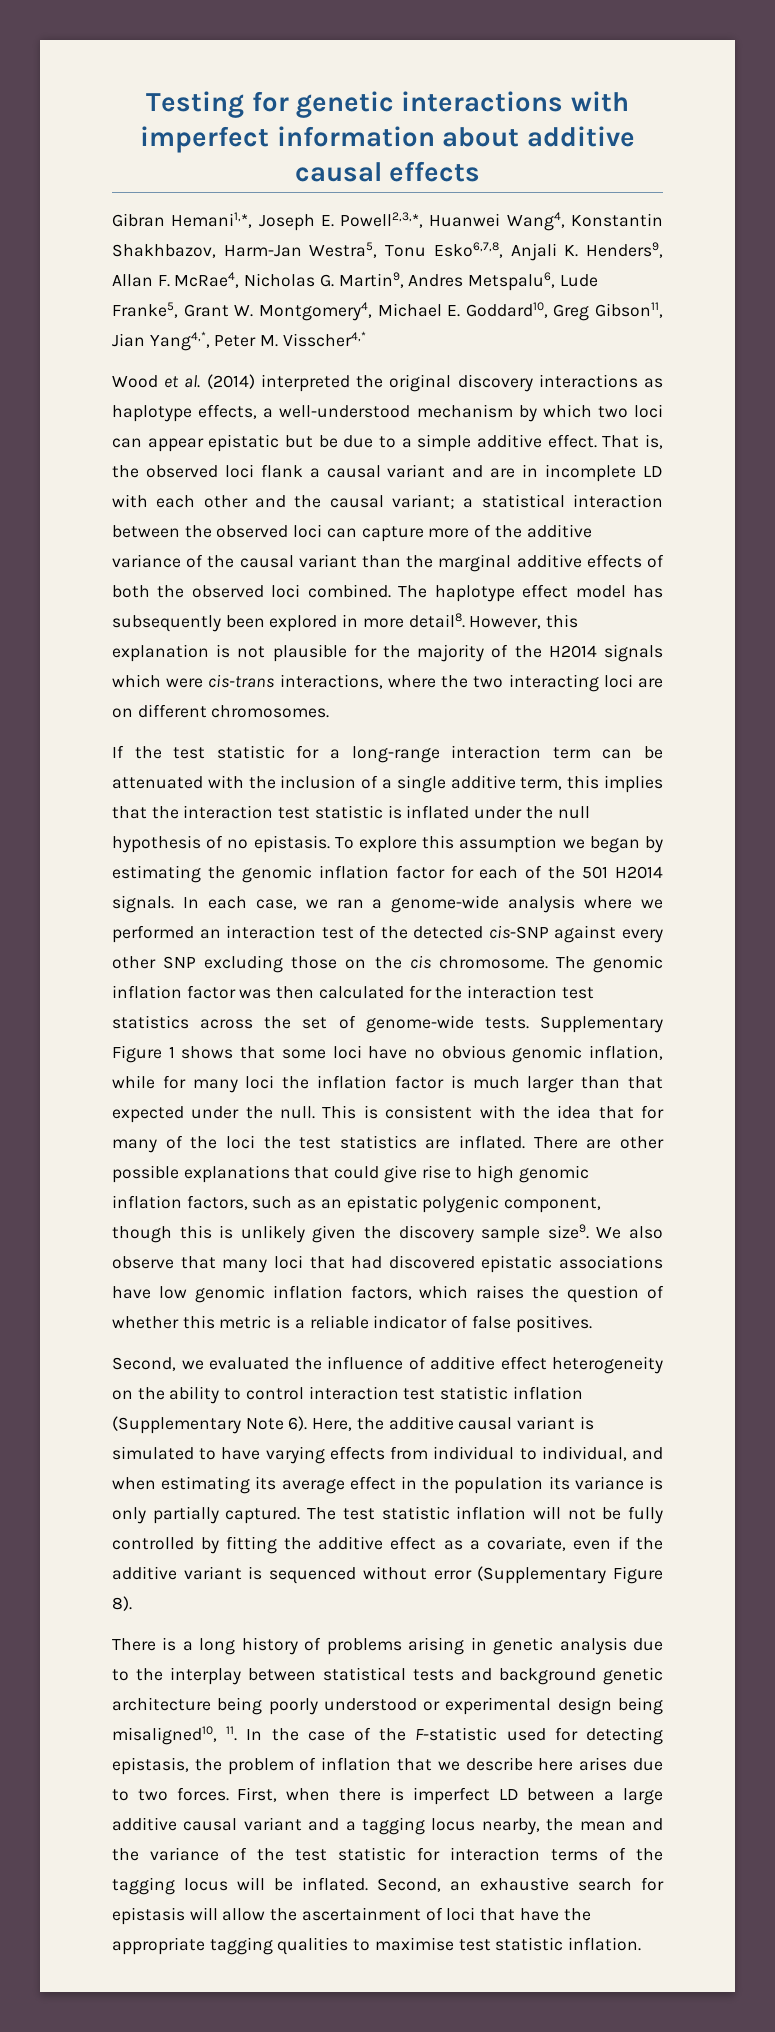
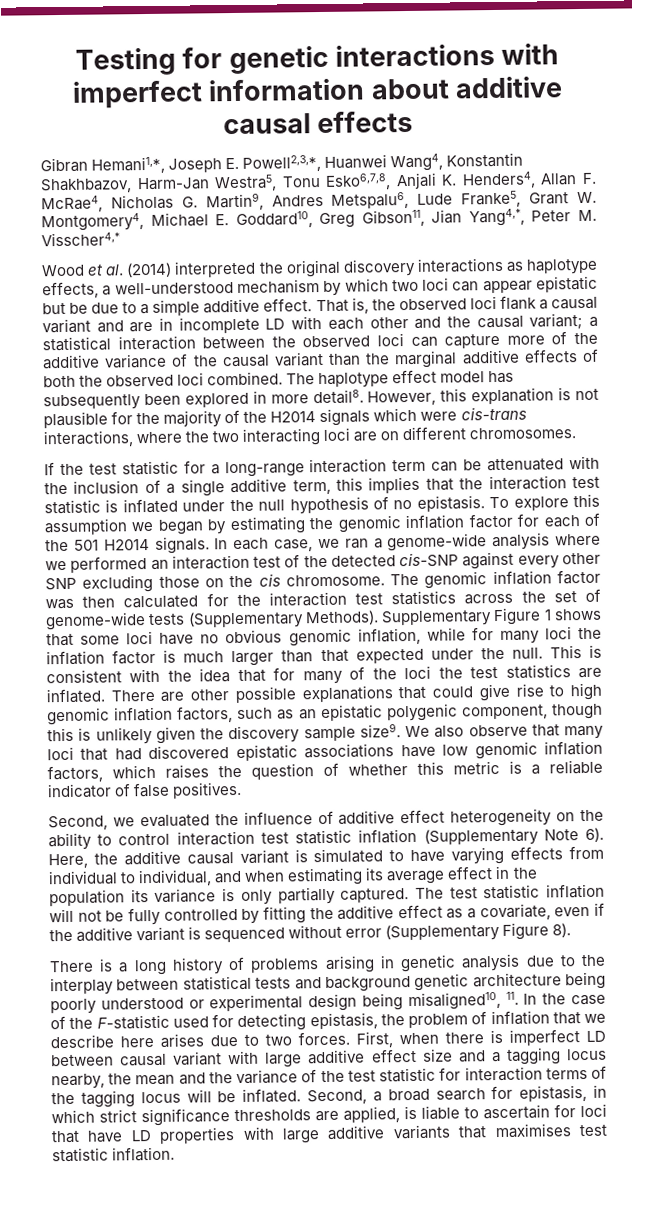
- Gibran Hemani1,*, Joseph E. Powell2,3,*, Huanwei Wang4, Konstantin Shakhbazov, Harm-Jan Westra5, Tonu Esko6,7,8, Anjali K. Henders9, Allan F. McRae4, Nicholas G. Martin9, Andres Metspalu6, Lude Franke5, Grant W. Montgomery4, Michael E. Goddard10, Greg Gibson11, Jian Yang4,*, Peter M. Visscher4,*
+ Gibran Hemani1,*, Joseph E. Powell2,3,*, Huanwei Wang4, Konstantin Shakhbazov, Harm-Jan Westra5, Tonu Esko6,7,8, Anjali K. Henders4, Allan F. McRae4, Nicholas G. Martin9, Andres Metspalu6, Lude Franke5, Grant W. Montgomery4, Michael E. Goddard10, Greg Gibson11, Jian Yang4,*, Peter M. Visscher4,*
- The genomic inflation factor was then calculated for the interaction test statistics across the set of genome-wide tests.
+ The genomic inflation factor was then calculated for the interaction test statistics across the set of genome-wide tests (Supplementary Methods).
- First, when there is imperfect LD between a large additive causal variant and a tagging locus nearby, the mean and the variance of the test statistic for interaction terms of the tagging locus will be inflated.
+ First, when there is imperfect LD between causal variant with large additive effect size and a tagging locus nearby, the mean and the variance of the test statistic for interaction terms of the tagging locus will be inflated.
- Second, an exhaustive search for epistasis will allow the ascertainment of loci that have the appropriate tagging qualities to maximise test statistic inflation.
+ Second, a broad search for epistasis, in which strict significance thresholds are applied, is liable to ascertain for loci that have LD properties with large additive variants that maximises test statistic inflation.

